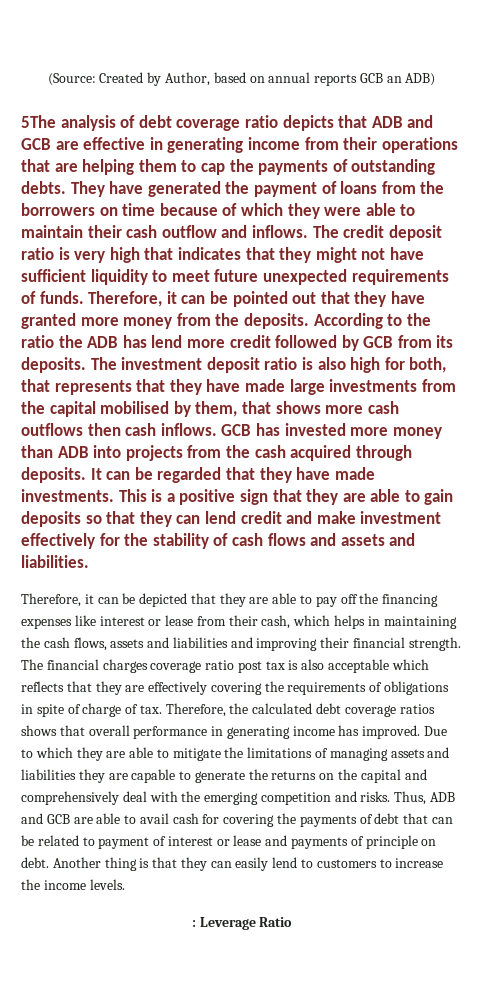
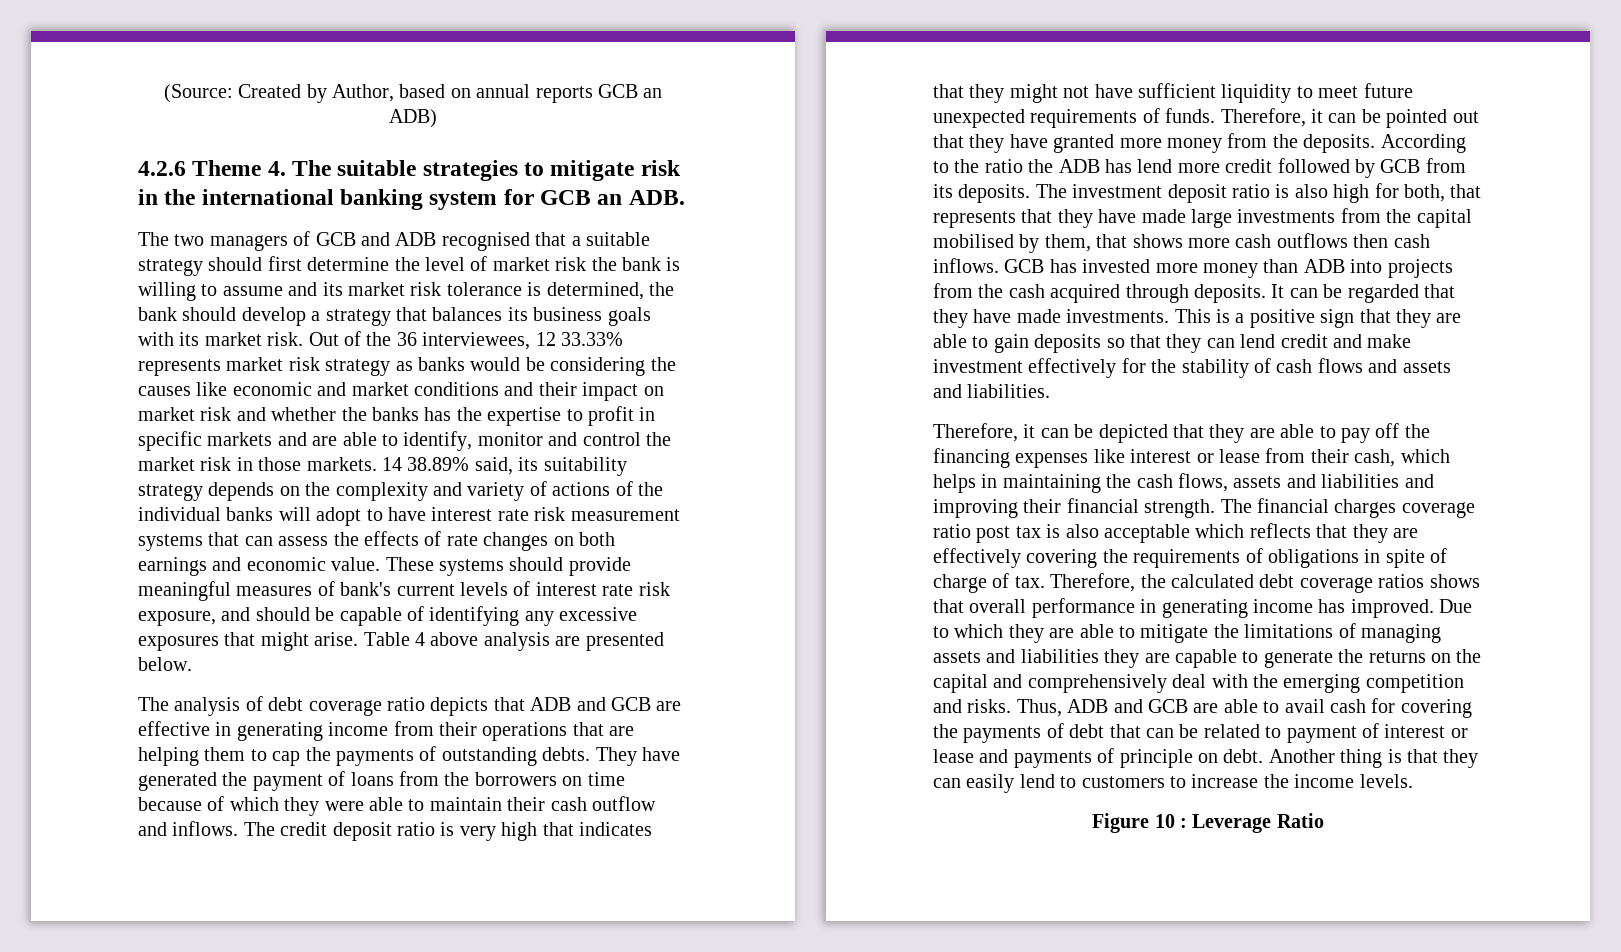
- 5The analysis of debt coverage ratio depicts that ADB and GCB are effective in generating income from their operations that are helping them to cap the payments of outstanding debts.
+ 4.2.6 Theme 4. The suitable strategies to mitigate risk in the international banking system for GCB an ADB.
+ The two managers of GCB and ADB recognised that a suitable strategy should first determine the level of market risk the bank is willing to assume and its market risk tolerance is determined, the bank should develop a strategy that balances its business goals with its market risk. Out of the 36 interviewees, 12 33.33% represents market risk strategy as banks would be considering the causes like economic and market conditions and their impact on market risk and whether the banks has the expertise to profit in specific markets and are able to identify, monitor and control the market risk in those markets. 14 38.89% said, its suitability strategy depends on the complexity and variety of actions of the individual banks will adopt to have interest rate risk measurement systems that can assess the effects of rate changes on both earnings and economic value. These systems should provide meaningful measures of bank's current levels of interest rate risk exposure, and should be capable of identifying any excessive exposures that might arise. Table 4 above analysis are presented below.
+ The analysis of debt coverage ratio depicts that ADB and GCB are effective in generating income from their operations that are helping them to cap the payments of outstanding debts.
- : Leverage Ratio
+ Figure 10 : Leverage Ratio

